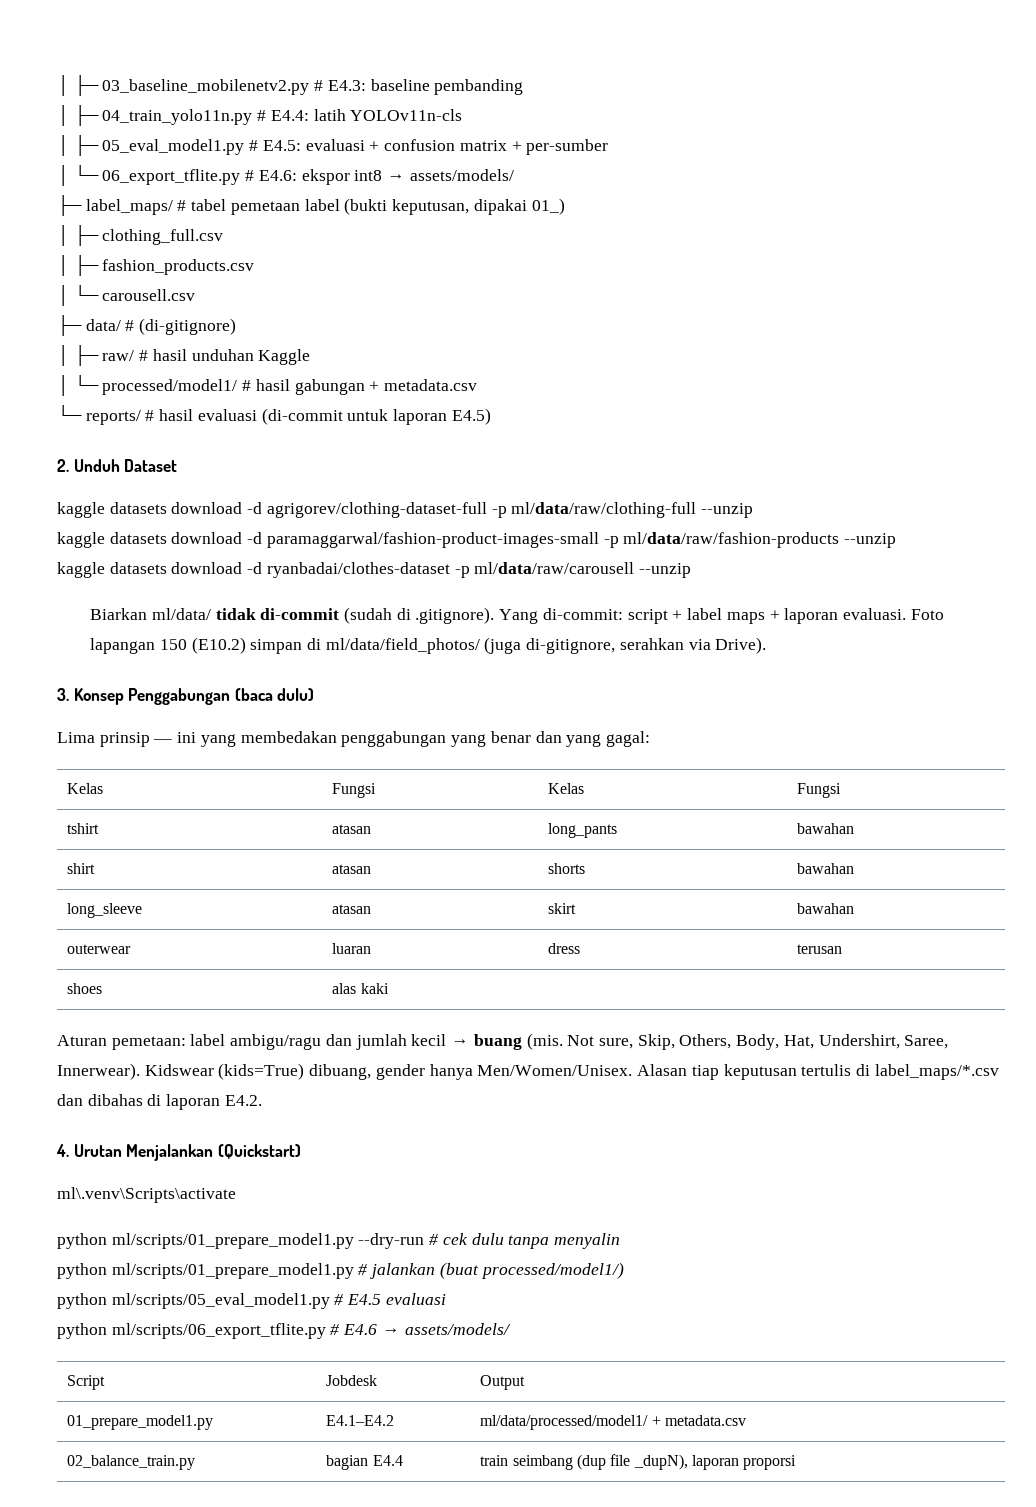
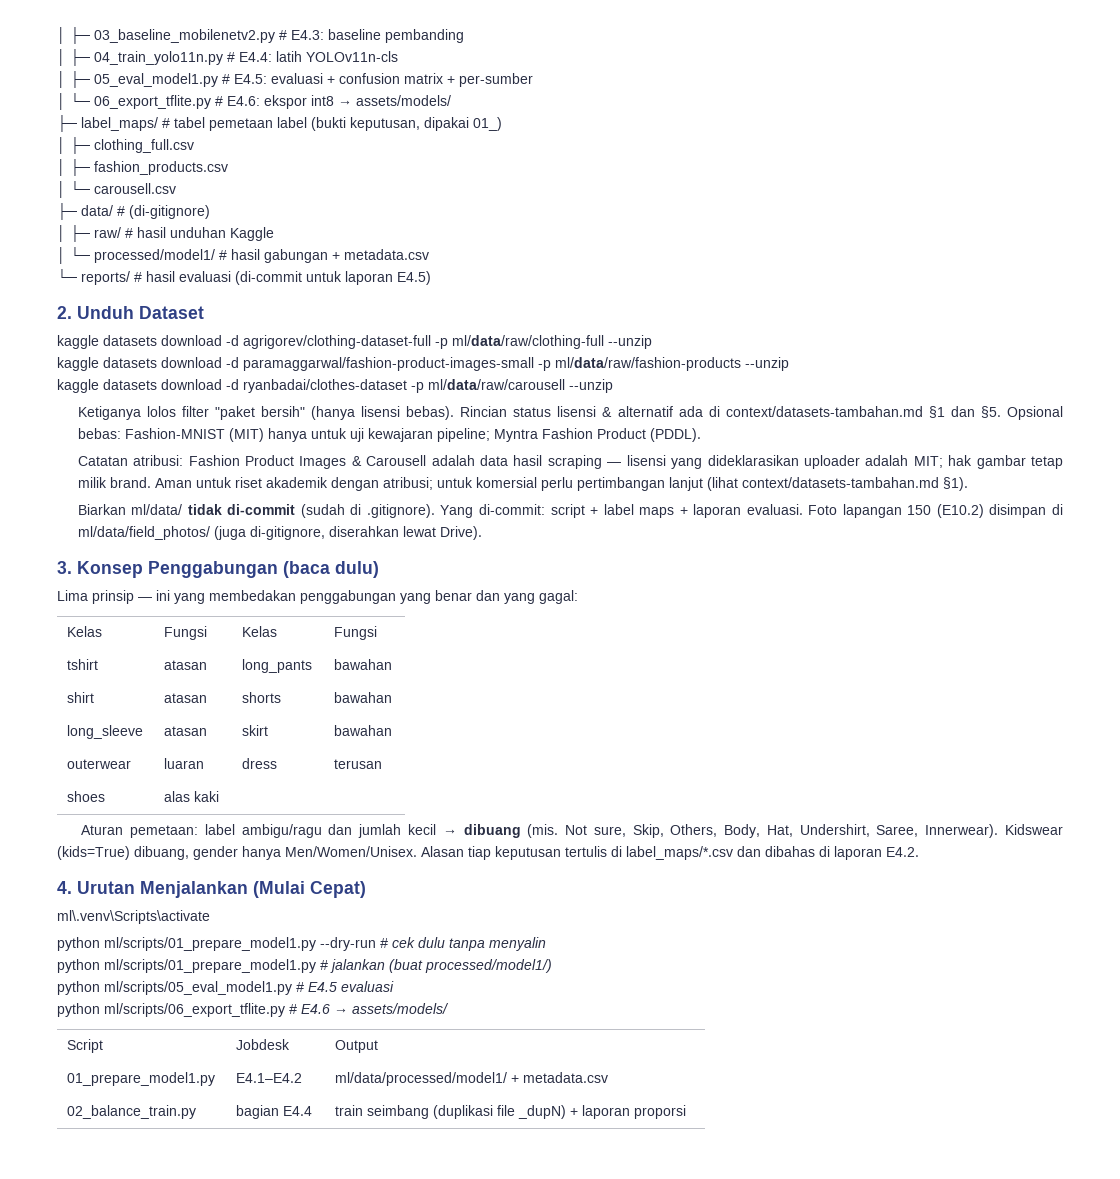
+ Ketiganya lolos filter "paket bersih" (hanya lisensi bebas). Rincian status lisensi & alternatif ada di context/datasets-tambahan.md §1 dan §5. Opsional bebas: Fashion-MNIST (MIT) hanya untuk uji kewajaran pipeline; Myntra Fashion Product (PDDL).
+ Catatan atribusi: Fashion Product Images & Carousell adalah data hasil scraping — lisensi yang dideklarasikan uploader adalah MIT; hak gambar tetap milik brand. Aman untuk riset akademik dengan atribusi; untuk komersial perlu pertimbangan lanjut (lihat context/datasets-tambahan.md §1).
- Foto lapangan 150 (E10.2) simpan di ml/data/field_photos/ (juga di-gitignore, serahkan via Drive).
+ Foto lapangan 150 (E10.2) disimpan di ml/data/field_photos/ (juga di-gitignore, diserahkan lewat Drive).
- Aturan pemetaan: label ambigu/ragu dan jumlah kecil → buang (mis.
+ Aturan pemetaan: label ambigu/ragu dan jumlah kecil → dibuang (mis.
- 4. Urutan Menjalankan (Quickstart)
+ 4. Urutan Menjalankan (Mulai Cepat)
- 02_balance_train.py | bagian E4.4 | train seimbang (dup file _dupN), laporan proporsi
+ 02_balance_train.py | bagian E4.4 | train seimbang (duplikasi file _dupN) + laporan proporsi

